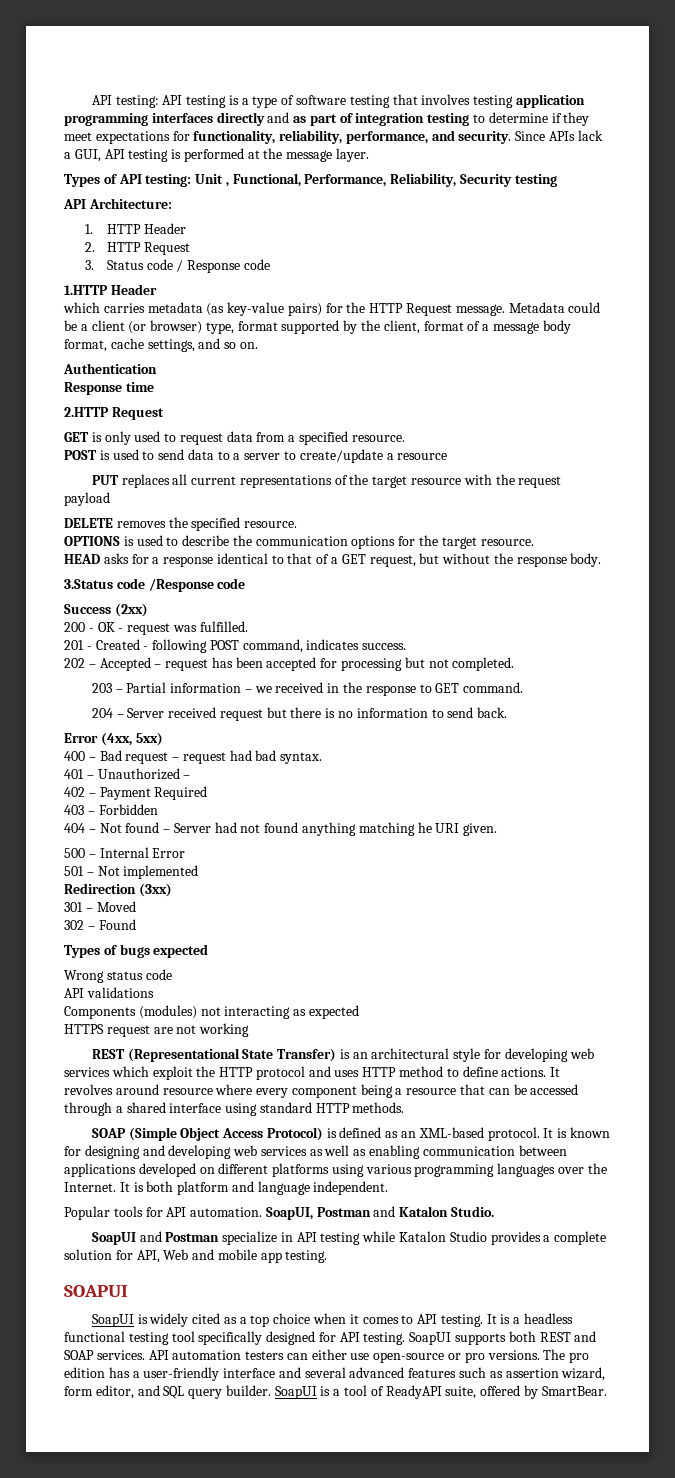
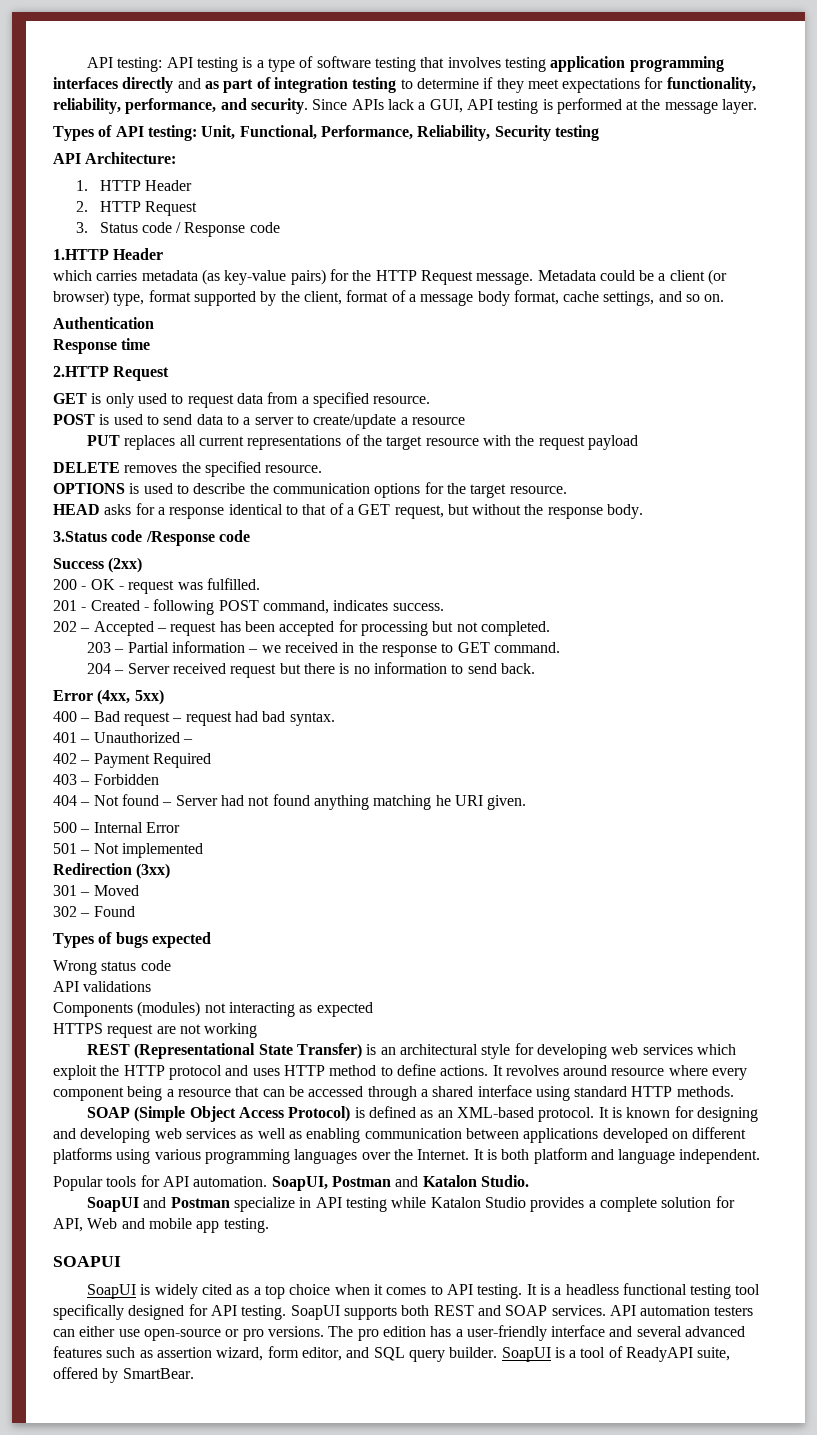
- Types of API testing: Unit , Functional, Performance, Reliability, Security testing
+ Types of API testing: Unit, Functional, Performance, Reliability, Security testing

